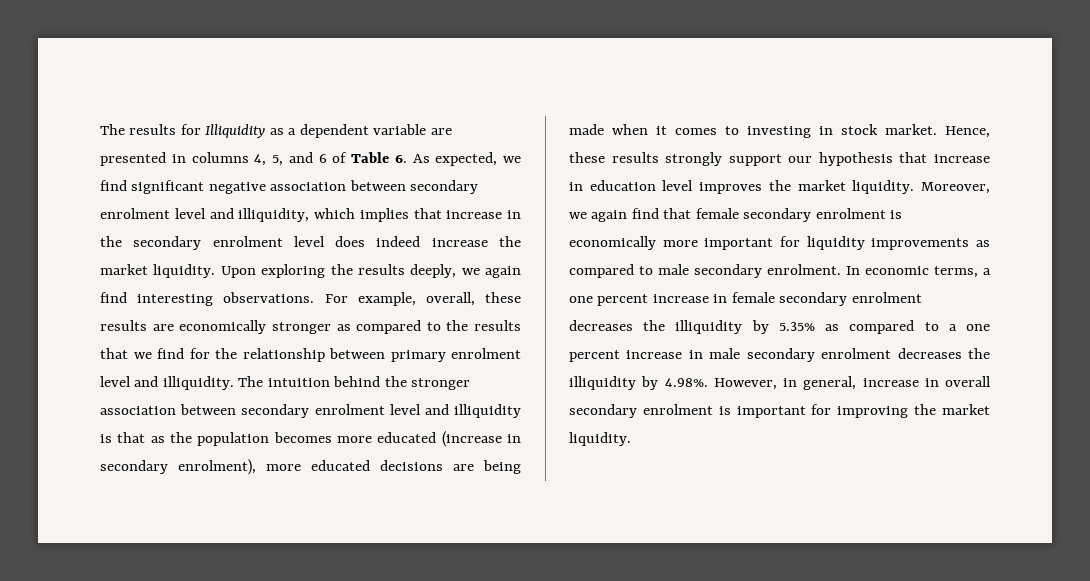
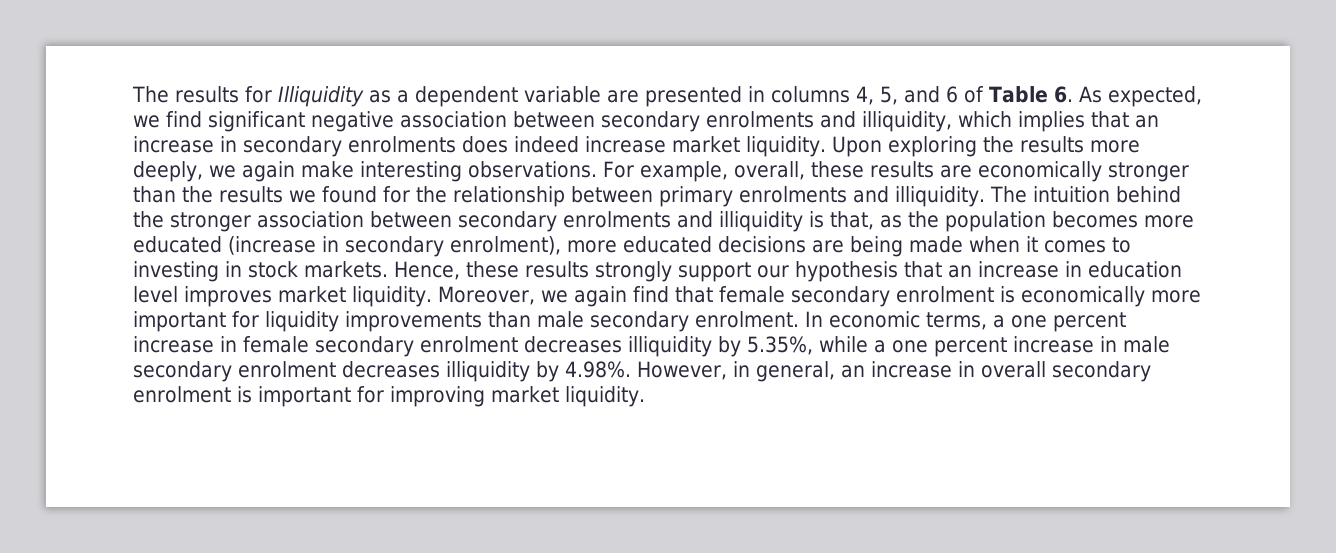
- The results for Illiquidity as a dependent variable are presented in columns 4, 5, and 6 of Table 6. As expected, we find significant negative association between secondary enrolment level and illiquidity, which implies that increase in the secondary enrolment level does indeed increase the market liquidity.
+ The results for Illiquidity as a dependent variable are presented in columns 4, 5, and 6 of Table 6. As expected, we find significant negative association between secondary enrolments and illiquidity, which implies that an increase in secondary enrolments does indeed increase market liquidity.
- Upon exploring the results deeply, we again find interesting observations.
+ Upon exploring the results more deeply, we again make interesting observations.
- For example, overall, these results are economically stronger as compared to the results that we find for the relationship between primary enrolment level and illiquidity.
+ For example, overall, these results are economically stronger than the results we found for the relationship between primary enrolments and illiquidity.
- The intuition behind the stronger association between secondary enrolment level and illiquidity is that as the population becomes more educated (increase in secondary enrolment), more educated decisions are being made when it comes to investing in stock market.
+ The intuition behind the stronger association between secondary enrolments and illiquidity is that, as the population becomes more educated (increase in secondary enrolment), more educated decisions are being made when it comes to investing in stock markets.
- Hence, these results strongly support our hypothesis that increase in education level improves the market liquidity.
+ Hence, these results strongly support our hypothesis that an increase in education level improves market liquidity.
- Moreover, we again find that female secondary enrolment is economically more important for liquidity improvements as compared to male secondary enrolment.
+ Moreover, we again find that female secondary enrolment is economically more important for liquidity improvements than male secondary enrolment.
- In economic terms, a one percent increase in female secondary enrolment decreases the illiquidity by 5.35% as compared to a one percent increase in male secondary enrolment decreases the illiquidity by 4.98%. However, in general, increase in overall secondary enrolment is important for improving the market liquidity.
+ In economic terms, a one percent increase in female secondary enrolment decreases illiquidity by 5.35%, while a one percent increase in male secondary enrolment decreases illiquidity by 4.98%. However, in general, an increase in overall secondary enrolment is important for improving market liquidity.

